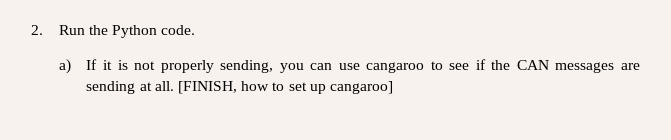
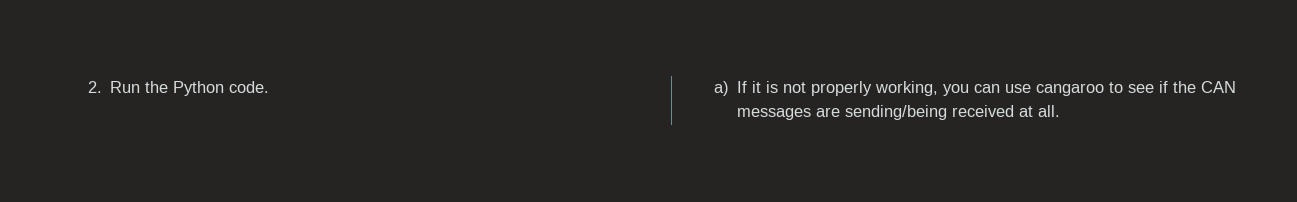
- a) If it is not properly sending, you can use cangaroo to see if the CAN messages are sending at all. [FINISH, how to set up cangaroo]
+ a) If it is not properly working, you can use cangaroo to see if the CAN messages are sending/being received at all.

